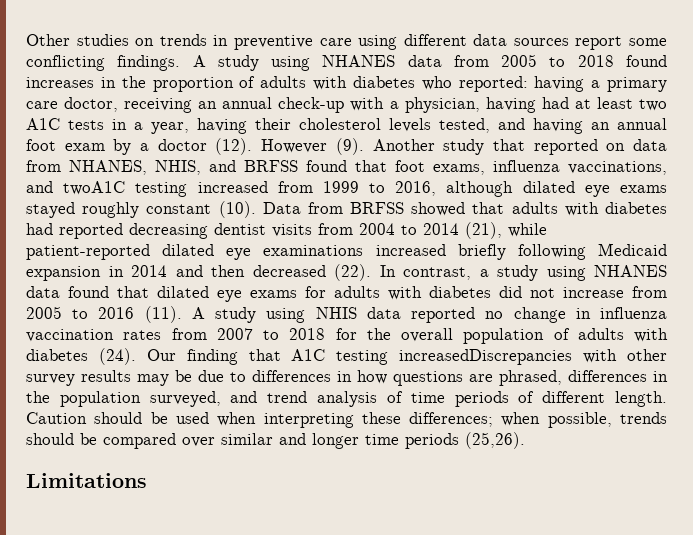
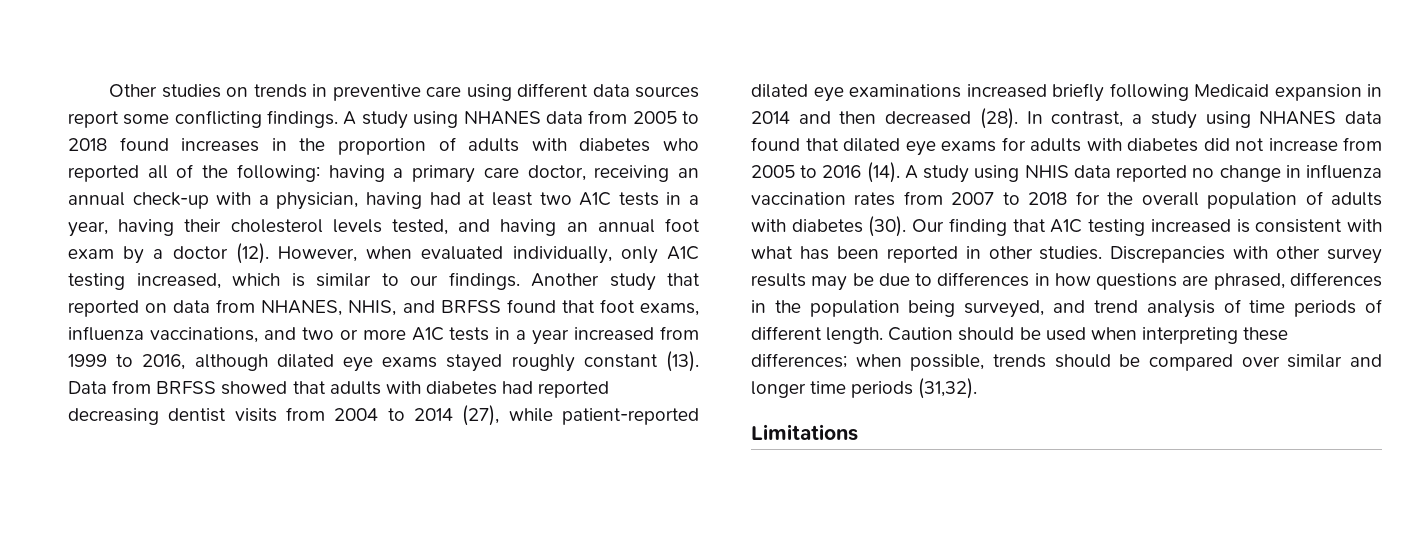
- A study using NHANES data from 2005 to 2018 found increases in the proportion of adults with diabetes who reported: having a primary care doctor, receiving an annual check-up with a physician, having had at least two A1C tests in a year, having their cholesterol levels tested, and having an annual foot exam by a doctor (12).
+ A study using NHANES data from 2005 to 2018 found increases in the proportion of adults with diabetes who reported all of the following: having a primary care doctor, receiving an annual check-up with a physician, having had at least two A1C tests in a year, having their cholesterol levels tested, and having an annual foot exam by a doctor (12).
- However (9).
+ However, when evaluated individually, only A1C testing increased, which is similar to our findings.
- Another study that reported on data from NHANES, NHIS, and BRFSS found that foot exams, influenza vaccinations, and twoA1C testing increased from 1999 to 2016, although dilated eye exams stayed roughly constant (10).
+ Another study that reported on data from NHANES, NHIS, and BRFSS found that foot exams, influenza vaccinations, and two or more A1C tests in a year increased from 1999 to 2016, although dilated eye exams stayed roughly constant (13).
- Data from BRFSS showed that adults with diabetes had reported decreasing dentist visits from 2004 to 2014 (21), while patient-reported dilated eye examinations increased briefly following Medicaid expansion in 2014 and then decreased (22).
+ Data from BRFSS showed that adults with diabetes had reported decreasing dentist visits from 2004 to 2014 (27), while patient-reported dilated eye examinations increased briefly following Medicaid expansion in 2014 and then decreased (28).
- In contrast, a study using NHANES data found that dilated eye exams for adults with diabetes did not increase from 2005 to 2016 (11).
+ In contrast, a study using NHANES data found that dilated eye exams for adults with diabetes did not increase from 2005 to 2016 (14).
- A study using NHIS data reported no change in influenza vaccination rates from 2007 to 2018 for the overall population of adults with diabetes (24).
+ A study using NHIS data reported no change in influenza vaccination rates from 2007 to 2018 for the overall population of adults with diabetes (30).
- Our finding that A1C testing increasedDiscrepancies with other survey results may be due to differences in how questions are phrased, differences in the population surveyed, and trend analysis of time periods of different length.
+ Our finding that A1C testing increased is consistent with what has been reported in other studies. Discrepancies with other survey results may be due to differences in how questions are phrased, differences in the population being surveyed, and trend analysis of time periods of different length.
- Caution should be used when interpreting these differences; when possible, trends should be compared over similar and longer time periods (25,26).
+ Caution should be used when interpreting these differences; when possible, trends should be compared over similar and longer time periods (31,32).

